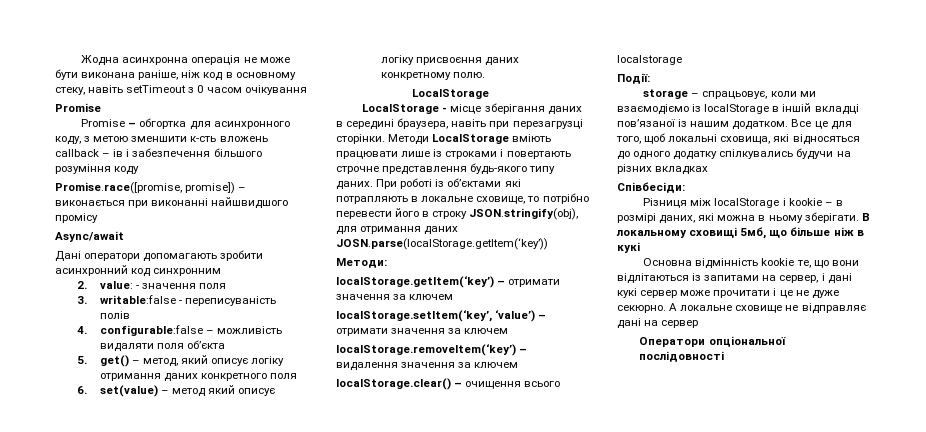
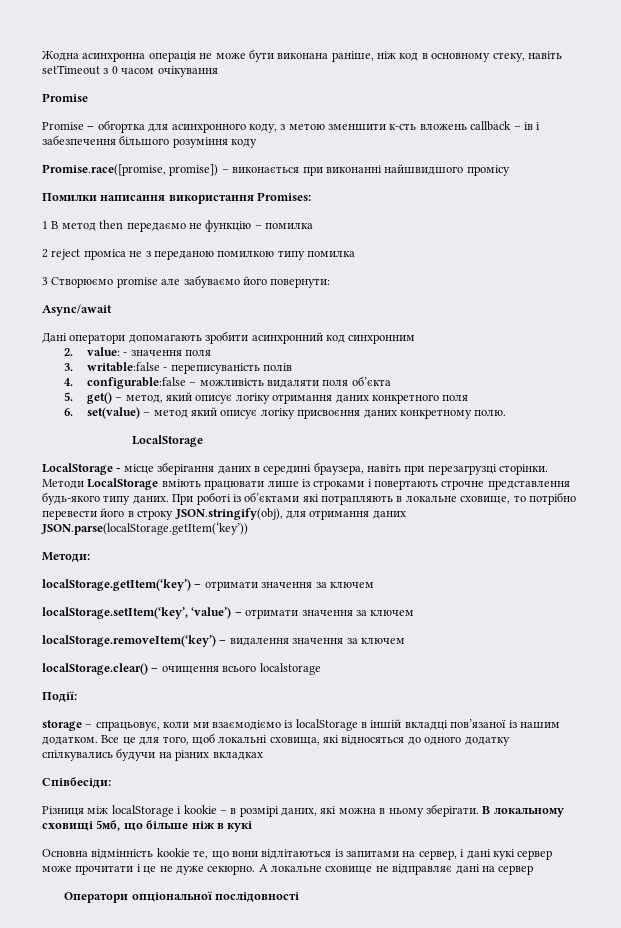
+ Помилки написання використання Promises:
+ 1 В метод then передаємо не функцію – помилка
+ 2 reject проміса не з переданою помилкою типу помилка
+ 3 Створюємо promise але забуваємо його повернути:
- При роботі із об’єктами які потрапляють в локальне сховище, то потрібно перевести його в строку JSON.stringify(obj), для отримання даних JOSN.parse(localStorage.getItem(‘key’))
+ При роботі із об’єктами які потрапляють в локальне сховище, то потрібно перевести його в строку JSON.stringify(obj), для отримання даних JSON.parse(localStorage.getItem(‘key’))

